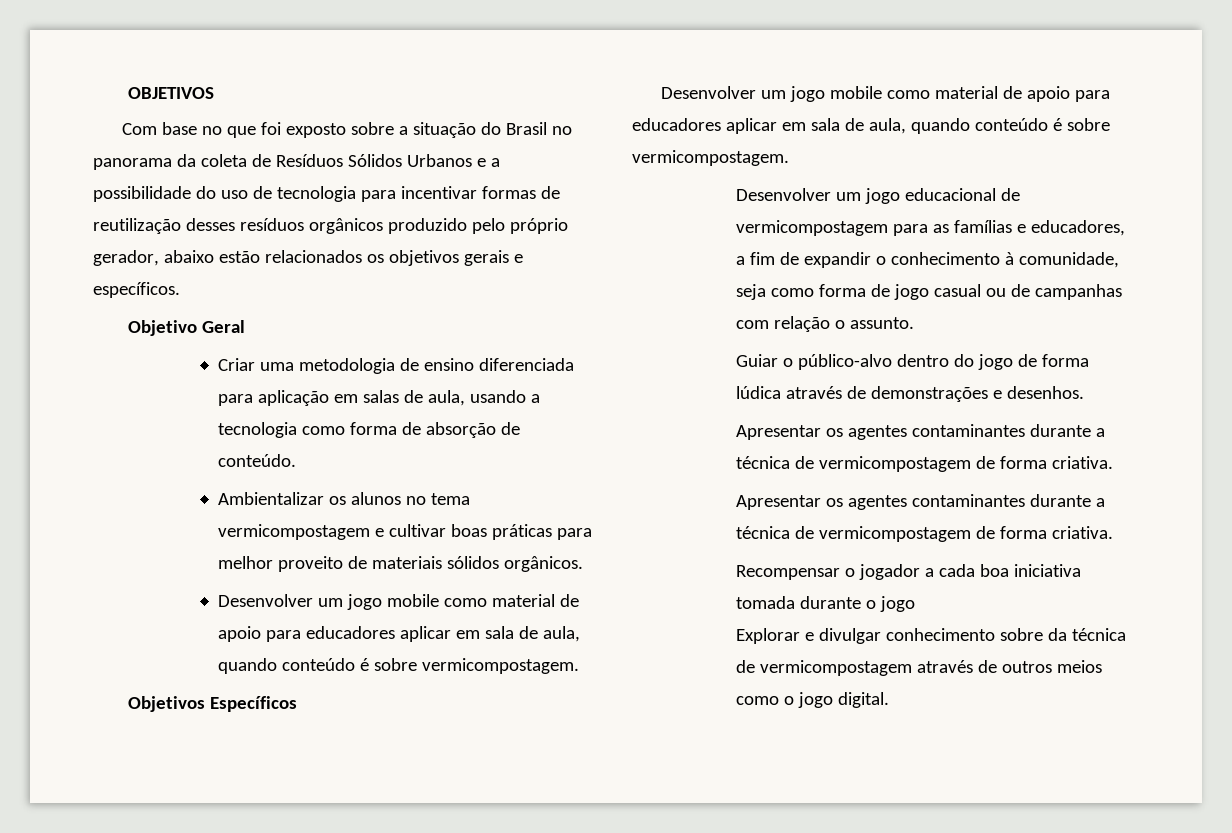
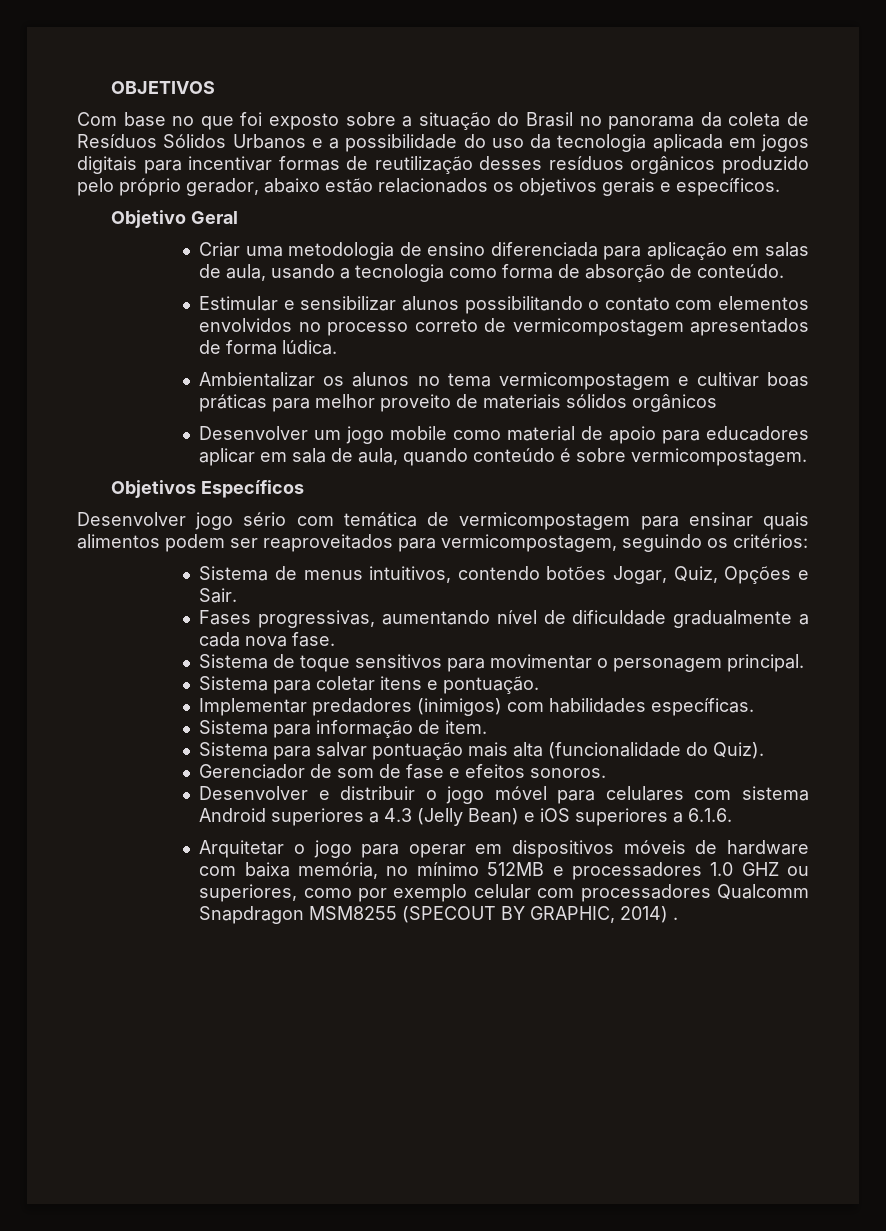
- Com base no que foi exposto sobre a situação do Brasil no panorama da coleta de Resíduos Sólidos Urbanos e a possibilidade do uso de tecnologia para incentivar formas de reutilização desses resíduos orgânicos produzido pelo próprio gerador, abaixo estão relacionados os objetivos gerais e específicos.
+ Com base no que foi exposto sobre a situação do Brasil no panorama da coleta de Resíduos Sólidos Urbanos e a possibilidade do uso da tecnologia aplicada em jogos digitais para incentivar formas de reutilização desses resíduos orgânicos produzido pelo próprio gerador, abaixo estão relacionados os objetivos gerais e específicos.
+ Estimular e sensibilizar alunos possibilitando o contato com elementos envolvidos no processo correto de vermicompostagem apresentados de forma lúdica.
- Ambientalizar os alunos no tema vermicompostagem e cultivar boas práticas para melhor proveito de materiais sólidos orgânicos.
+ Ambientalizar os alunos no tema vermicompostagem e cultivar boas práticas para melhor proveito de materiais sólidos orgânicos
  Objetivos Específicos
- Desenvolver um jogo mobile como material de apoio para educadores aplicar em sala de aula, quando conteúdo é sobre vermicompostagem.
- Desenvolver um jogo educacional de vermicompostagem para as famílias e educadores, a fim de expandir o conhecimento à comunidade, seja como forma de jogo casual ou de campanhas com relação o assunto.
- Guiar o público-alvo dentro do jogo de forma lúdica através de demonstrações e desenhos.
- Apresentar os agentes contaminantes durante a técnica de vermicompostagem de forma criativa.
- Apresentar os agentes contaminantes durante a técnica de vermicompostagem de forma criativa.
- Recompensar o jogador a cada boa iniciativa tomada durante o jogo
- Explorar e divulgar conhecimento sobre da técnica de vermicompostagem através de outros meios como o jogo digital.
+ Desenvolver jogo sério com temática de vermicompostagem para ensinar quais alimentos podem ser reaproveitados para vermicompostagem, seguindo os critérios:
+ Sistema de menus intuitivos, contendo botões Jogar, Quiz, Opções e Sair.
+ Fases progressivas, aumentando nível de dificuldade gradualmente a cada nova fase.
+ Sistema de toque sensitivos para movimentar o personagem principal.
+ Sistema para coletar itens e pontuação.
+ Implementar predadores (inimigos) com habilidades específicas.
+ Sistema para informação de item.
+ Sistema para salvar pontuação mais alta (funcionalidade do Quiz).
+ Gerenciador de som de fase e efeitos sonoros.
+ Desenvolver e distribuir o jogo móvel para celulares com sistema Android superiores a 4.3 (Jelly Bean) e iOS superiores a 6.1.6.
+ Arquitetar o jogo para operar em dispositivos móveis de hardware com baixa memória, no mínimo 512MB e processadores 1.0 GHZ ou superiores, como por exemplo celular com processadores Qualcomm Snapdragon MSM8255 (SPECOUT BY GRAPHIC, 2014) .

